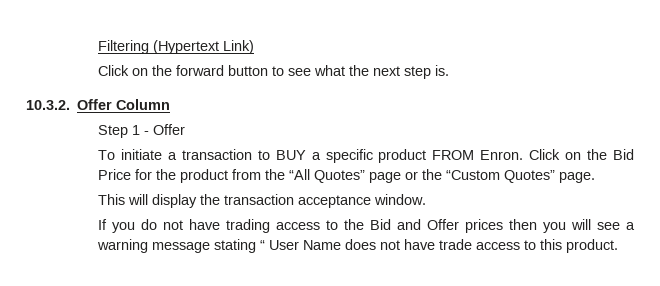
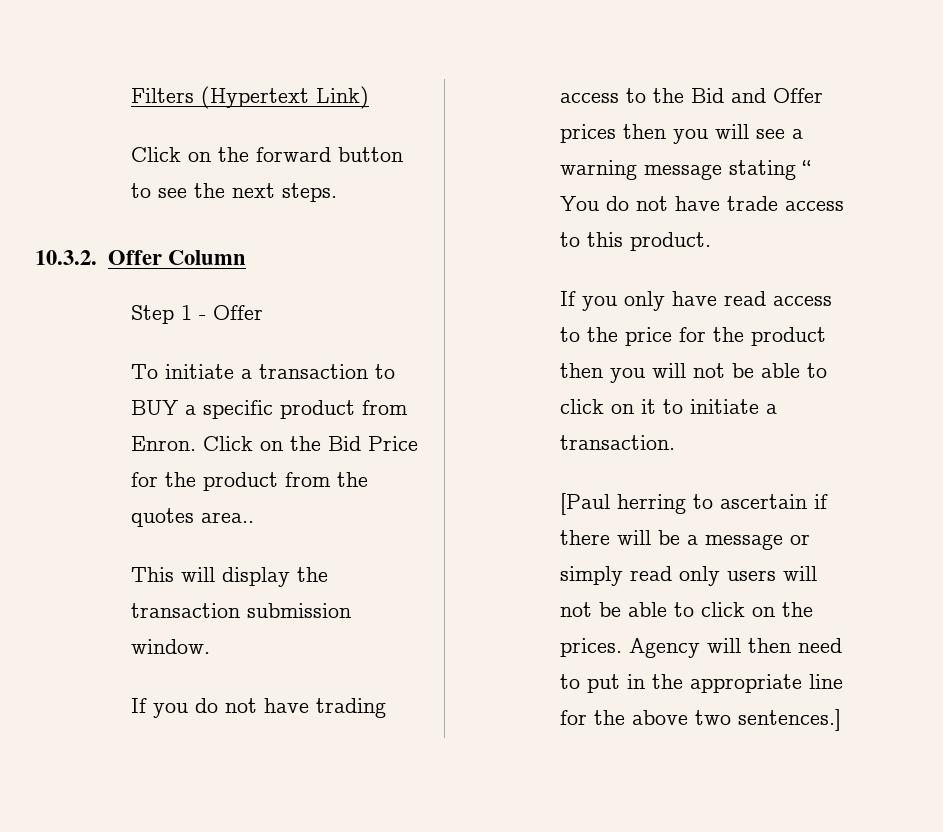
- Filtering (Hypertext Link)
+ Filters (Hypertext Link)
- Click on the forward button to see what the next step is.
+ Click on the forward button to see the next steps.
- To initiate a transaction to BUY a specific product FROM Enron.
+ To initiate a transaction to BUY a specific product from Enron.
- Click on the Bid Price for the product from the “All Quotes” page or the “Custom Quotes” page.
+ Click on the Bid Price for the product from the quotes area..
- This will display the transaction acceptance window.
+ This will display the transaction submission window.
- If you do not have trading access to the Bid and Offer prices then you will see a warning message stating “ User Name does not have trade access to this product.
+ If you do not have trading access to the Bid and Offer prices then you will see a warning message stating “ You do not have trade access to this product.
+ If you only have read access to the price for the product then you will not be able to click on it to initiate a transaction.
+ [Paul herring to ascertain if there will be a message or simply read only users will not be able to click on the prices. Agency will then need to put in the appropriate line for the above two sentences.]

